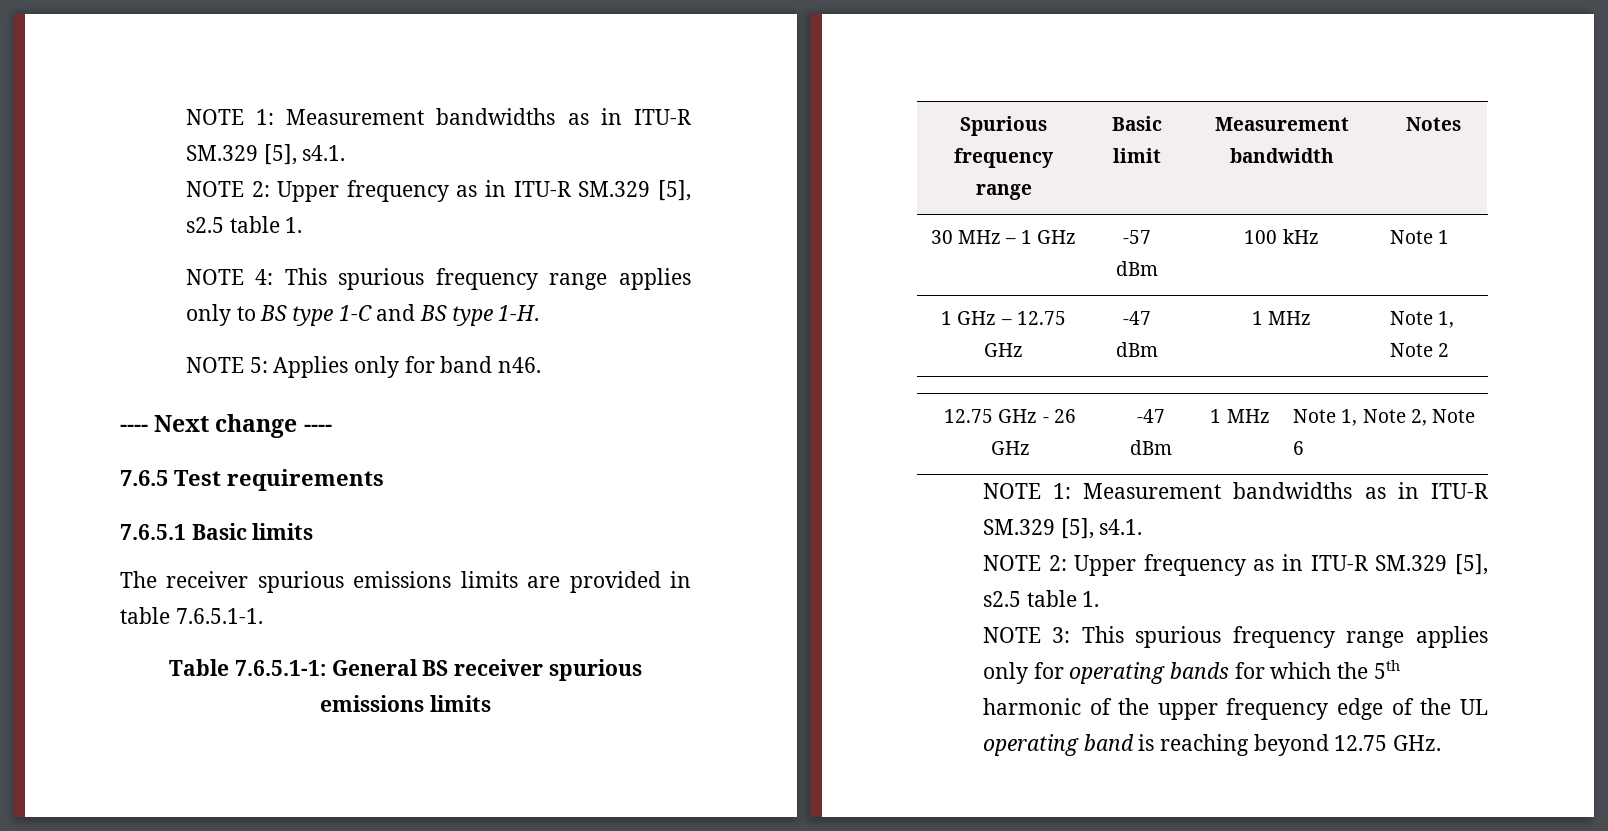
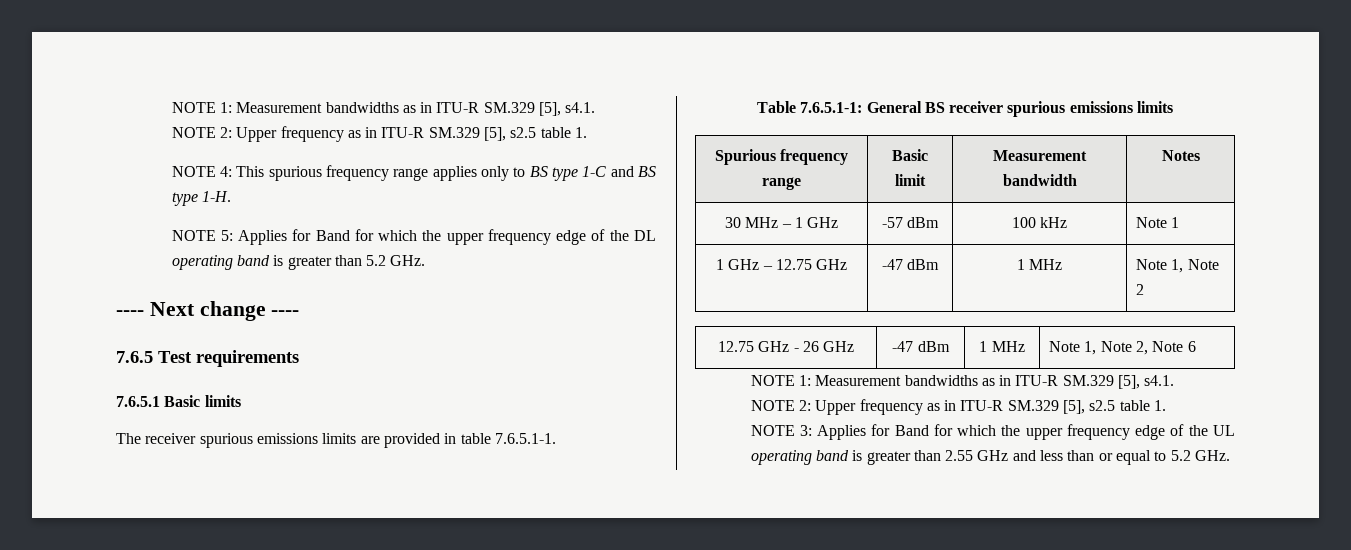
- NOTE 5: Applies only for band n46.
+ NOTE 5: Applies for Band for which the upper frequency edge of the DL operating band is greater than 5.2 GHz.
- NOTE 3: This spurious frequency range applies only for operating bands for which the 5th harmonic of the upper frequency edge of the UL operating band is reaching beyond 12.75 GHz.
+ NOTE 3: Applies for Band for which the upper frequency edge of the UL operating band is greater than 2.55 GHz and less than or equal to 5.2 GHz.

